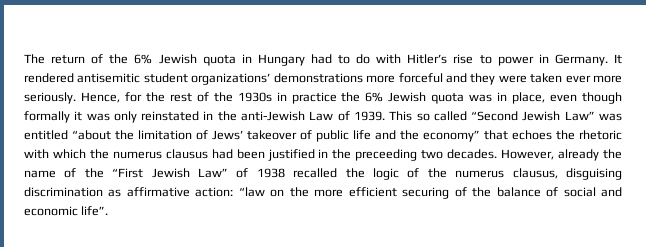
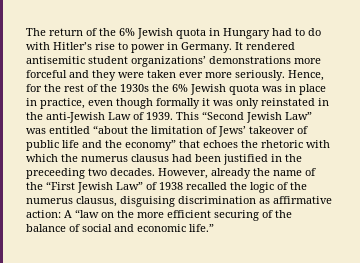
- Hence, for the rest of the 1930s in practice the 6% Jewish quota was in place, even though formally it was only reinstated in the anti-Jewish Law of 1939.
+ Hence, for the rest of the 1930s the 6% Jewish quota was in place in practice, even though formally it was only reinstated in the anti-Jewish Law of 1939.
- This so called “Second Jewish Law” was entitled “about the limitation of Jews’ takeover of public life and the economy” that echoes the rhetoric with which the numerus clausus had been justified in the preceeding two decades.
+ This “Second Jewish Law” was entitled “about the limitation of Jews’ takeover of public life and the economy” that echoes the rhetoric with which the numerus clausus had been justified in the preceeding two decades.
- However, already the name of the “First Jewish Law” of 1938 recalled the logic of the numerus clausus, disguising discrimination as affirmative action: “law on the more efficient securing of the balance of social and economic life”.
+ However, already the name of the “First Jewish Law” of 1938 recalled the logic of the numerus clausus, disguising discrimination as affirmative action: A “law on the more efficient securing of the balance of social and economic life.”

